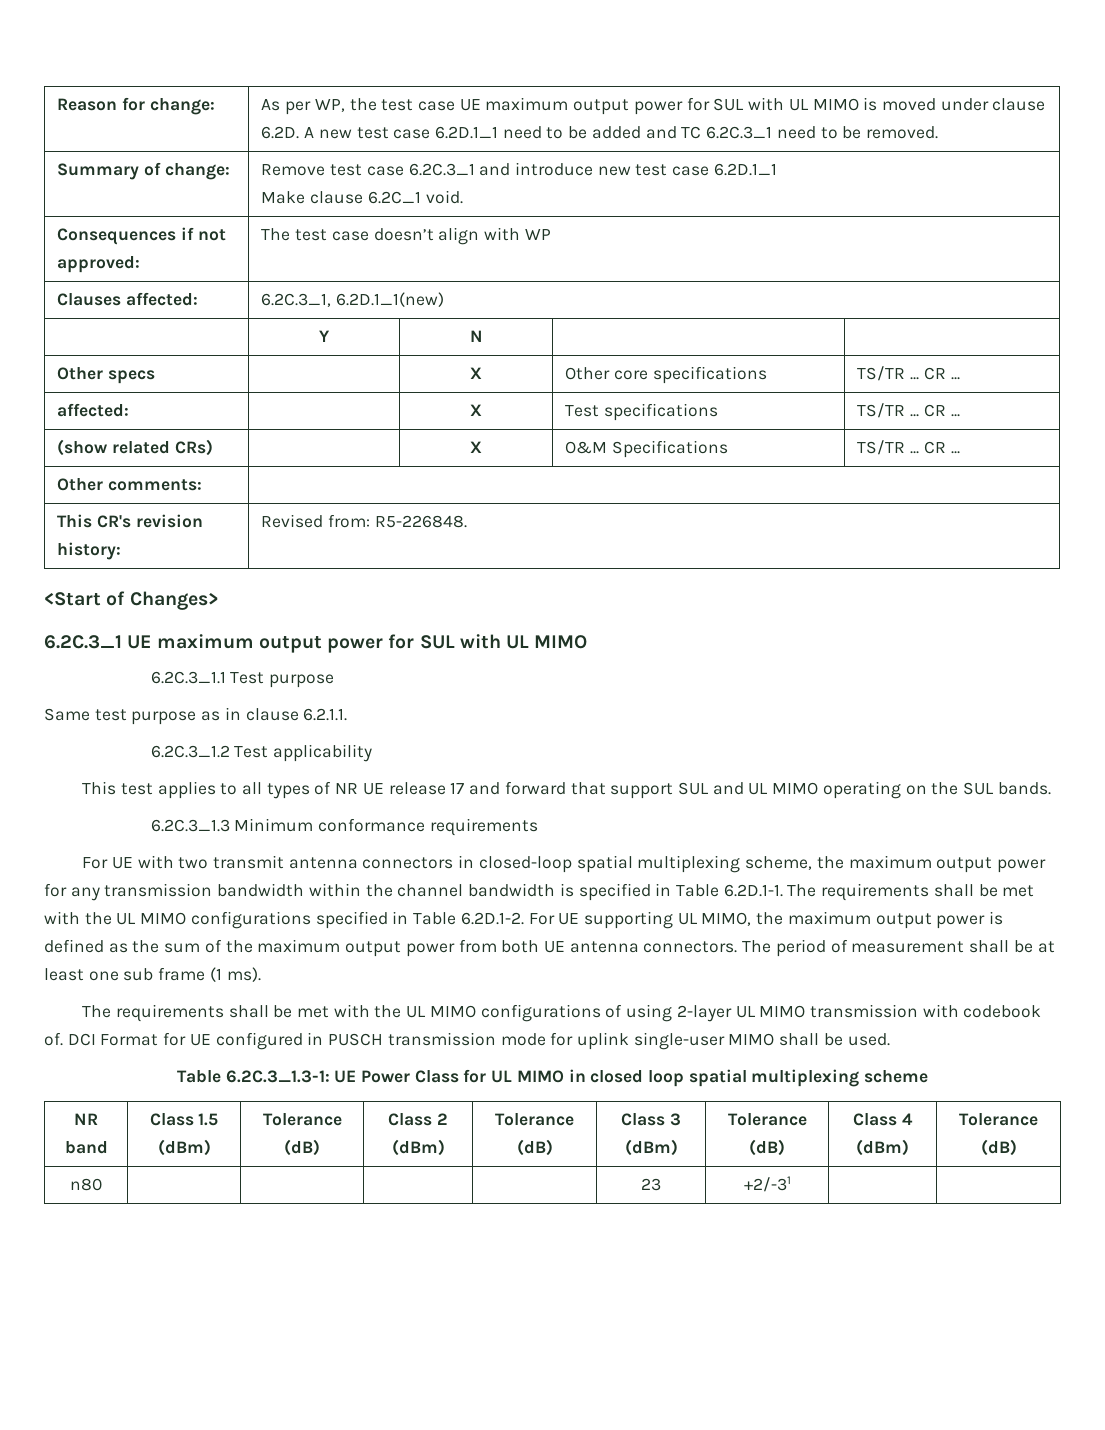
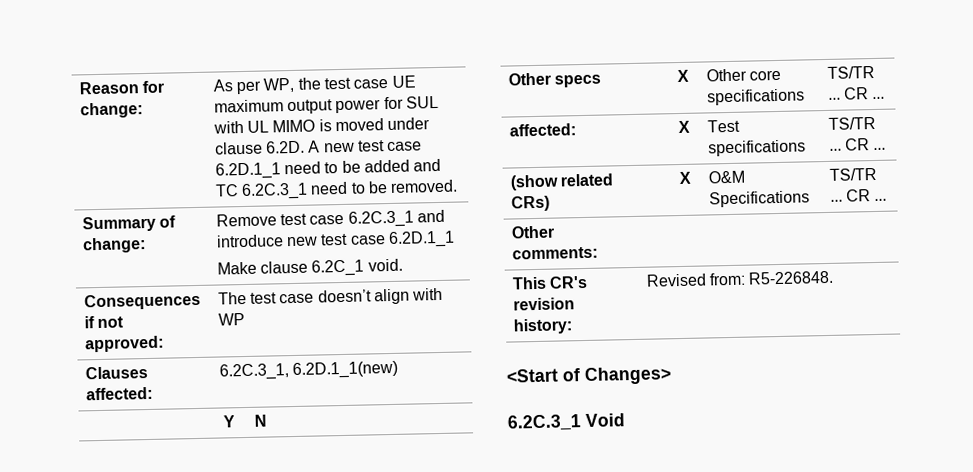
- 6.2C.3_1 UE maximum output power for SUL with UL MIMO
- 6.2C.3_1.1 Test purpose
- Same test purpose as in clause 6.2.1.1.
- 6.2C.3_1.2 Test applicability
- This test applies to all types of NR UE release 17 and forward that support SUL and UL MIMO operating on the SUL bands.
- 6.2C.3_1.3 Minimum conformance requirements
- For UE with two transmit antenna connectors in closed-loop spatial multiplexing scheme, the maximum output power for any transmission bandwidth within the channel bandwidth is specified in Table 6.2D.1-1. The requirements shall be met with the UL MIMO configurations specified in Table 6.2D.1-2. For UE supporting UL MIMO, the maximum output power is defined as the sum of the maximum output power from both UE antenna connectors. The period of measurement shall be at least one sub frame (1 ms).
- The requirements shall be met with the UL MIMO configurations of using 2-layer UL MIMO transmission with codebook of. DCI Format for UE configured in PUSCH transmission mode for uplink single-user MIMO shall be used.
- Table 6.2C.3_1.3-1: UE Power Class for UL MIMO in closed loop spatial multiplexing scheme
- NR band | Class 1.5 (dBm) | Tolerance (dB) | Class 2 (dBm) | Tolerance (dB) | Class 3 (dBm) | Tolerance (dB) | Class 4 (dBm) | Tolerance (dB)
- n80 | | | | | 23 | +2/-31 | |
+ 6.2C.3_1 Void

